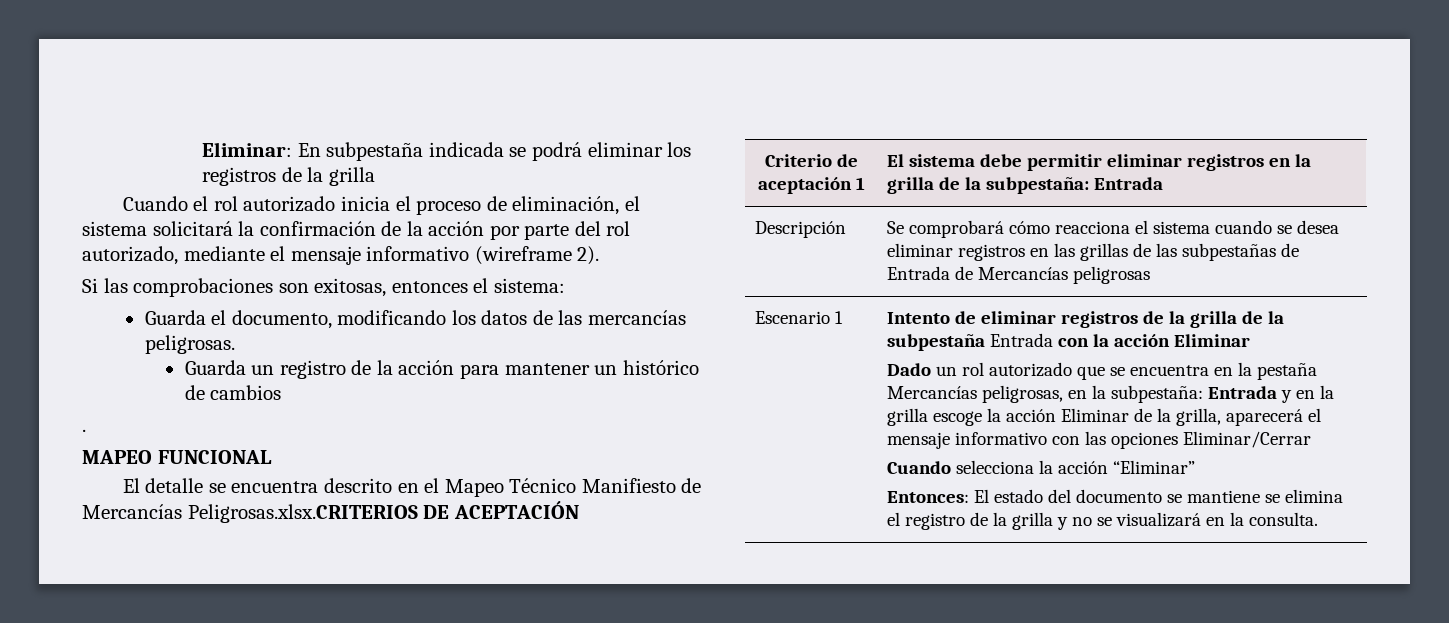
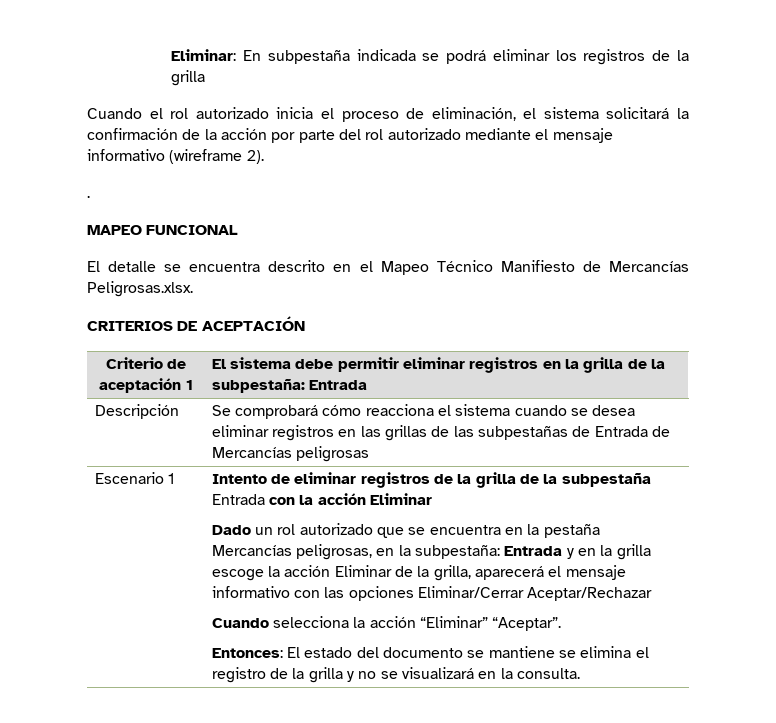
- Cuando el rol autorizado inicia el proceso de eliminación, el sistema solicitará la confirmación de la acción por parte del rol autorizado, mediante el mensaje informativo (wireframe 2).
+ Cuando el rol autorizado inicia el proceso de eliminación, el sistema solicitará la confirmación de la acción por parte del rol autorizado mediante el mensaje informativo (wireframe 2).
- Si las comprobaciones son exitosas, entonces el sistema:
- Guarda el documento, modificando los datos de las mercancías peligrosas.
- Guarda un registro de la acción para mantener un histórico de cambios
- El detalle se encuentra descrito en el Mapeo Técnico Manifiesto de Mercancías Peligrosas.xlsx.CRITERIOS DE ACEPTACIÓN
+ El detalle se encuentra descrito en el Mapeo Técnico Manifiesto de Mercancías Peligrosas.xlsx.
+ CRITERIOS DE ACEPTACIÓN
- Dado un rol autorizado que se encuentra en la pestaña Mercancías peligrosas, en la subpestaña: Entrada y en la grilla escoge la acción Eliminar de la grilla, aparecerá el mensaje informativo con las opciones Eliminar/Cerrar
+ Dado un rol autorizado que se encuentra en la pestaña Mercancías peligrosas, en la subpestaña: Entrada y en la grilla escoge la acción Eliminar de la grilla, aparecerá el mensaje informativo con las opciones Eliminar/Cerrar Aceptar/Rechazar
- Cuando selecciona la acción “Eliminar”
+ Cuando selecciona la acción “Eliminar” “Aceptar”.

